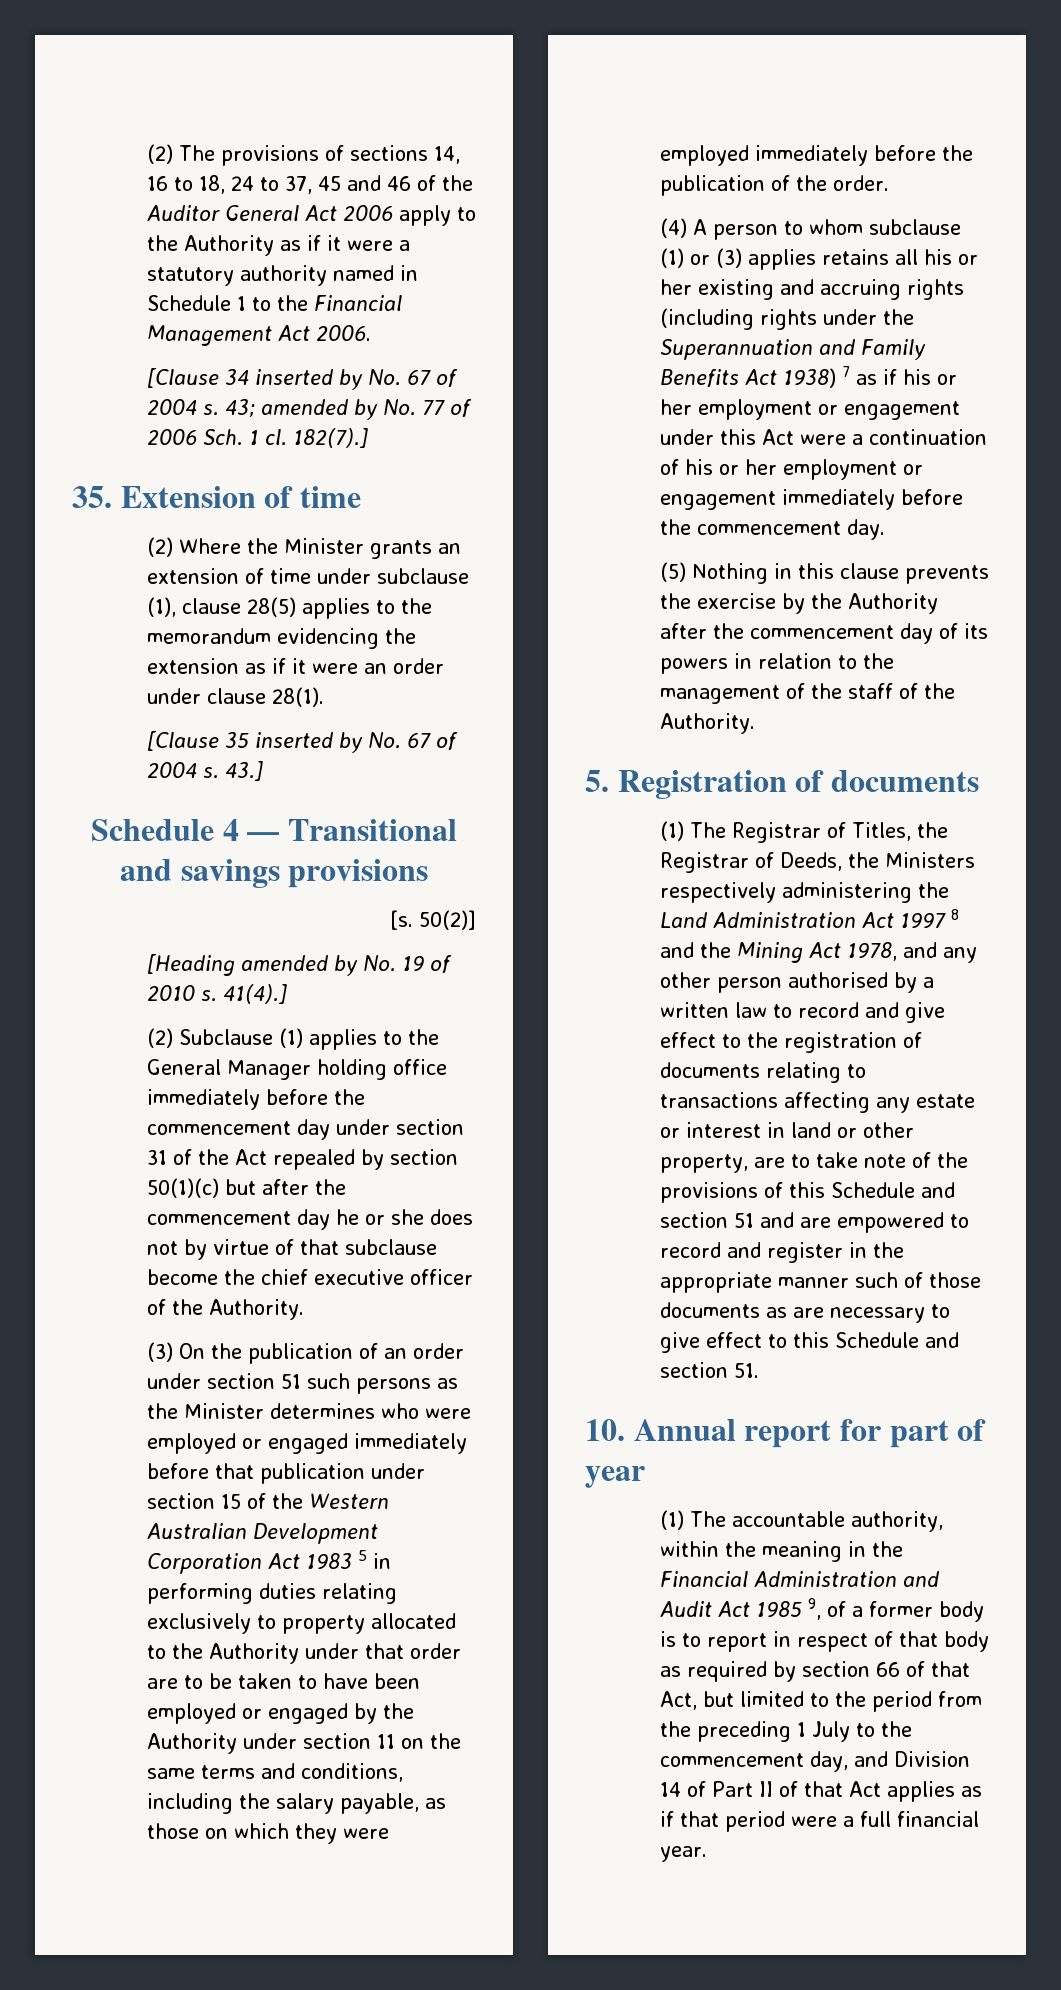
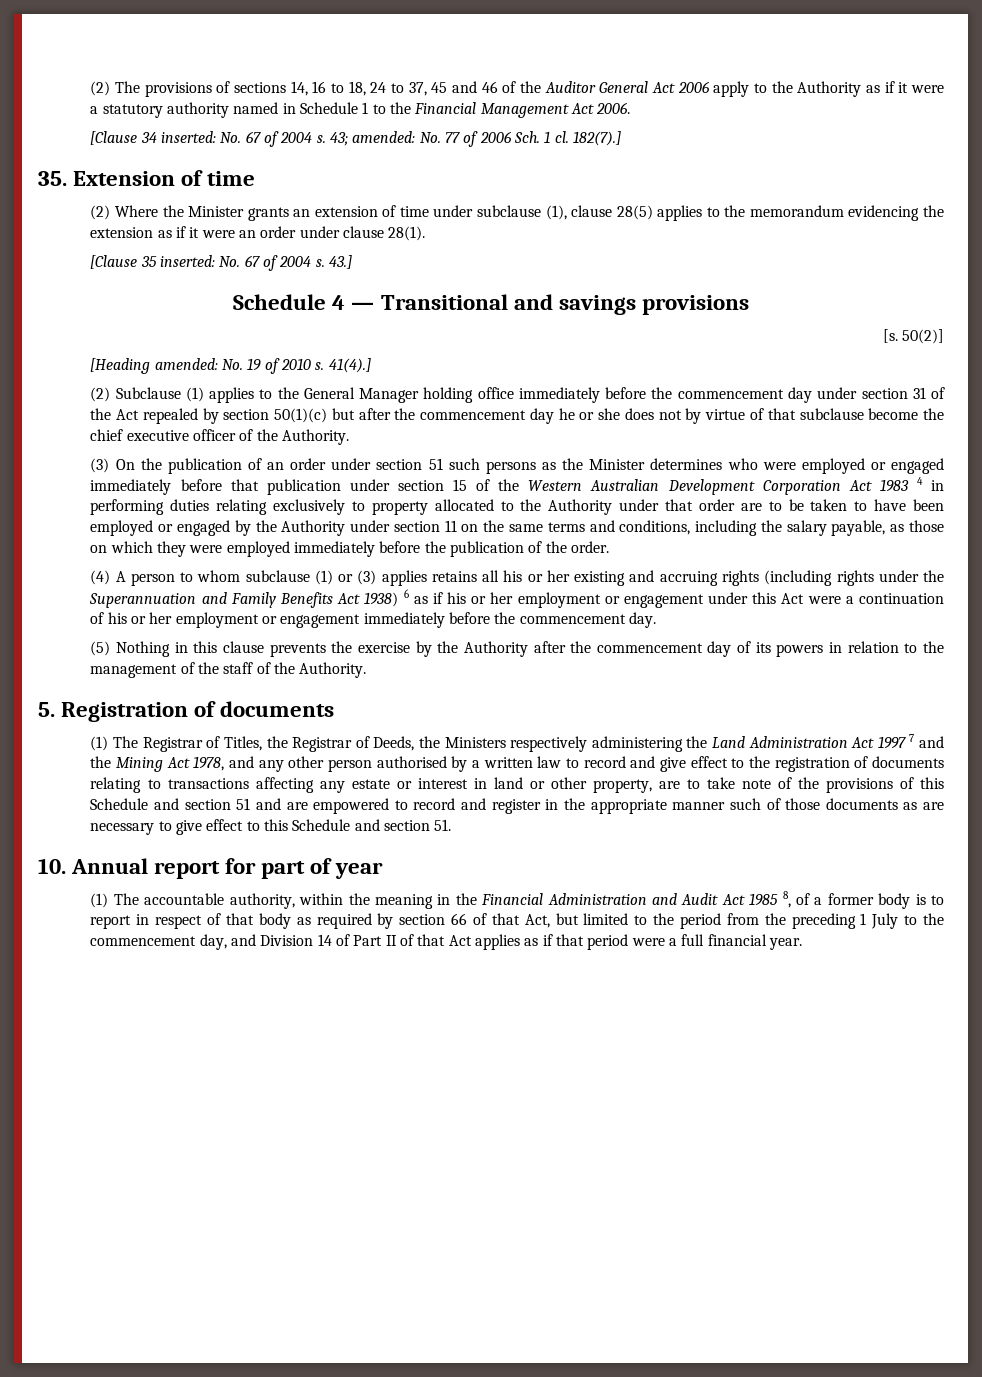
- [Clause 34 inserted by No. 67 of 2004 s.
+ [Clause 34 inserted: No. 67 of 2004 s.
- 43; amended by No. 77 of 2006 Sch. 1 cl.
+ 43; amended: No. 77 of 2006 Sch. 1 cl.
- [Clause 35 inserted by No. 67 of 2004 s.
+ [Clause 35 inserted: No. 67 of 2004 s.
- [Heading amended by No. 19 of 2010 s.
+ [Heading amended: No. 19 of 2010 s.
- (3) On the publication of an order under section 51 such persons as the Minister determines who were employed or engaged immediately before that publication under section 15 of the Western Australian Development Corporation Act 1983 5 in performing duties relating exclusively to property allocated to the Authority under that order are to be taken to have been employed or engaged by the Authority under section 11 on the same terms and conditions, including the salary payable, as those on which they were employed immediately before the publication of the order.
+ (3) On the publication of an order under section 51 such persons as the Minister determines who were employed or engaged immediately before that publication under section 15 of the Western Australian Development Corporation Act 1983 4 in performing duties relating exclusively to property allocated to the Authority under that order are to be taken to have been employed or engaged by the Authority under section 11 on the same terms and conditions, including the salary payable, as those on which they were employed immediately before the publication of the order.
- (4) A person to whom subclause (1) or (3) applies retains all his or her existing and accruing rights (including rights under the Superannuation and Family Benefits Act 1938) 7 as if his or her employment or engagement under this Act were a continuation of his or her employment or engagement immediately before the commencement day.
+ (4) A person to whom subclause (1) or (3) applies retains all his or her existing and accruing rights (including rights under the Superannuation and Family Benefits Act 1938) 6 as if his or her employment or engagement under this Act were a continuation of his or her employment or engagement immediately before the commencement day.
- (1) The Registrar of Titles, the Registrar of Deeds, the Ministers respectively administering the Land Administration Act 1997 8 and the Mining Act 1978, and any other person authorised by a written law to record and give effect to the registration of documents relating to transactions affecting any estate or interest in land or other property, are to take note of the provisions of this Schedule and section 51 and are empowered to record and register in the appropriate manner such of those documents as are necessary to give effect to this Schedule and section 51.
+ (1) The Registrar of Titles, the Registrar of Deeds, the Ministers respectively administering the Land Administration Act 1997 7 and the Mining Act 1978, and any other person authorised by a written law to record and give effect to the registration of documents relating to transactions affecting any estate or interest in land or other property, are to take note of the provisions of this Schedule and section 51 and are empowered to record and register in the appropriate manner such of those documents as are necessary to give effect to this Schedule and section 51.
- (1) The accountable authority, within the meaning in the Financial Administration and Audit Act 1985 9, of a former body is to report in respect of that body as required by section 66 of that Act, but limited to the period from the preceding 1 July to the commencement day, and Division 14 of Part II of that Act applies as if that period were a full financial year.
+ (1) The accountable authority, within the meaning in the Financial Administration and Audit Act 1985 8, of a former body is to report in respect of that body as required by section 66 of that Act, but limited to the period from the preceding 1 July to the commencement day, and Division 14 of Part II of that Act applies as if that period were a full financial year.

